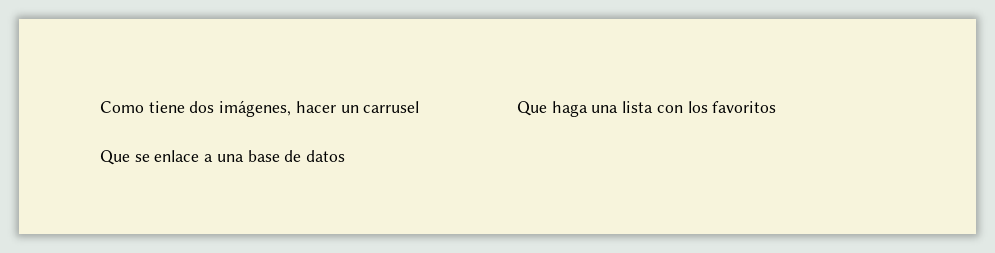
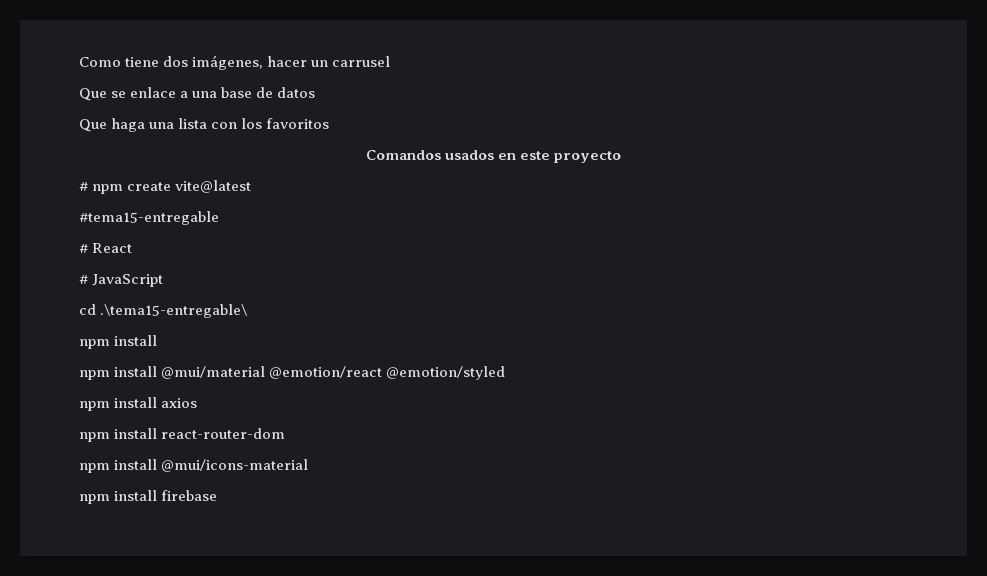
+ Comandos usados en este proyecto
+ # npm create vite@latest
+ #tema15-entregable
+ # React
+ # JavaScript
+ cd .\tema15-entregable\
+ npm install
+ npm install @mui/material @emotion/react @emotion/styled
+ npm install axios
+ npm install react-router-dom
+ npm install @mui/icons-material
+ npm install firebase

